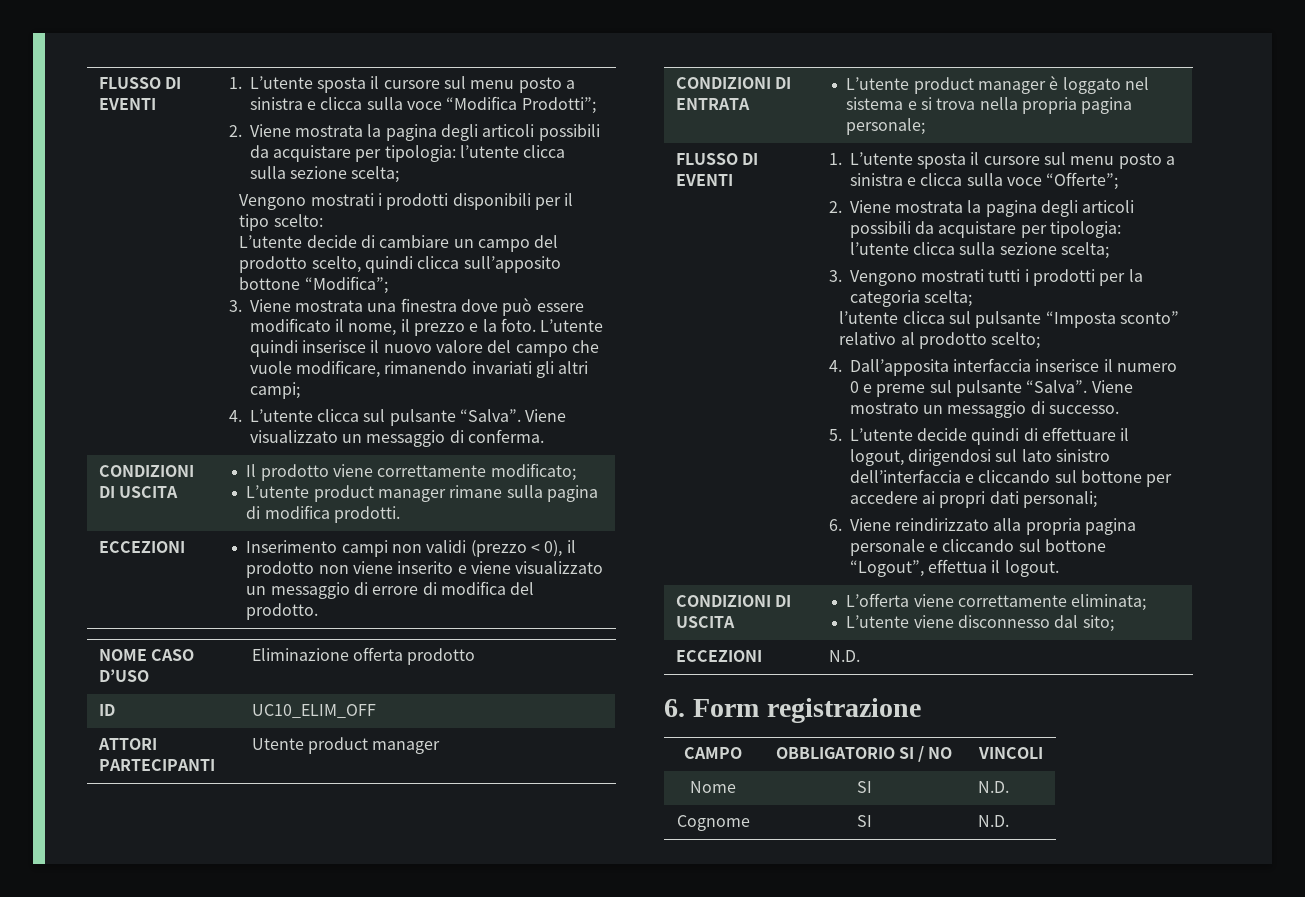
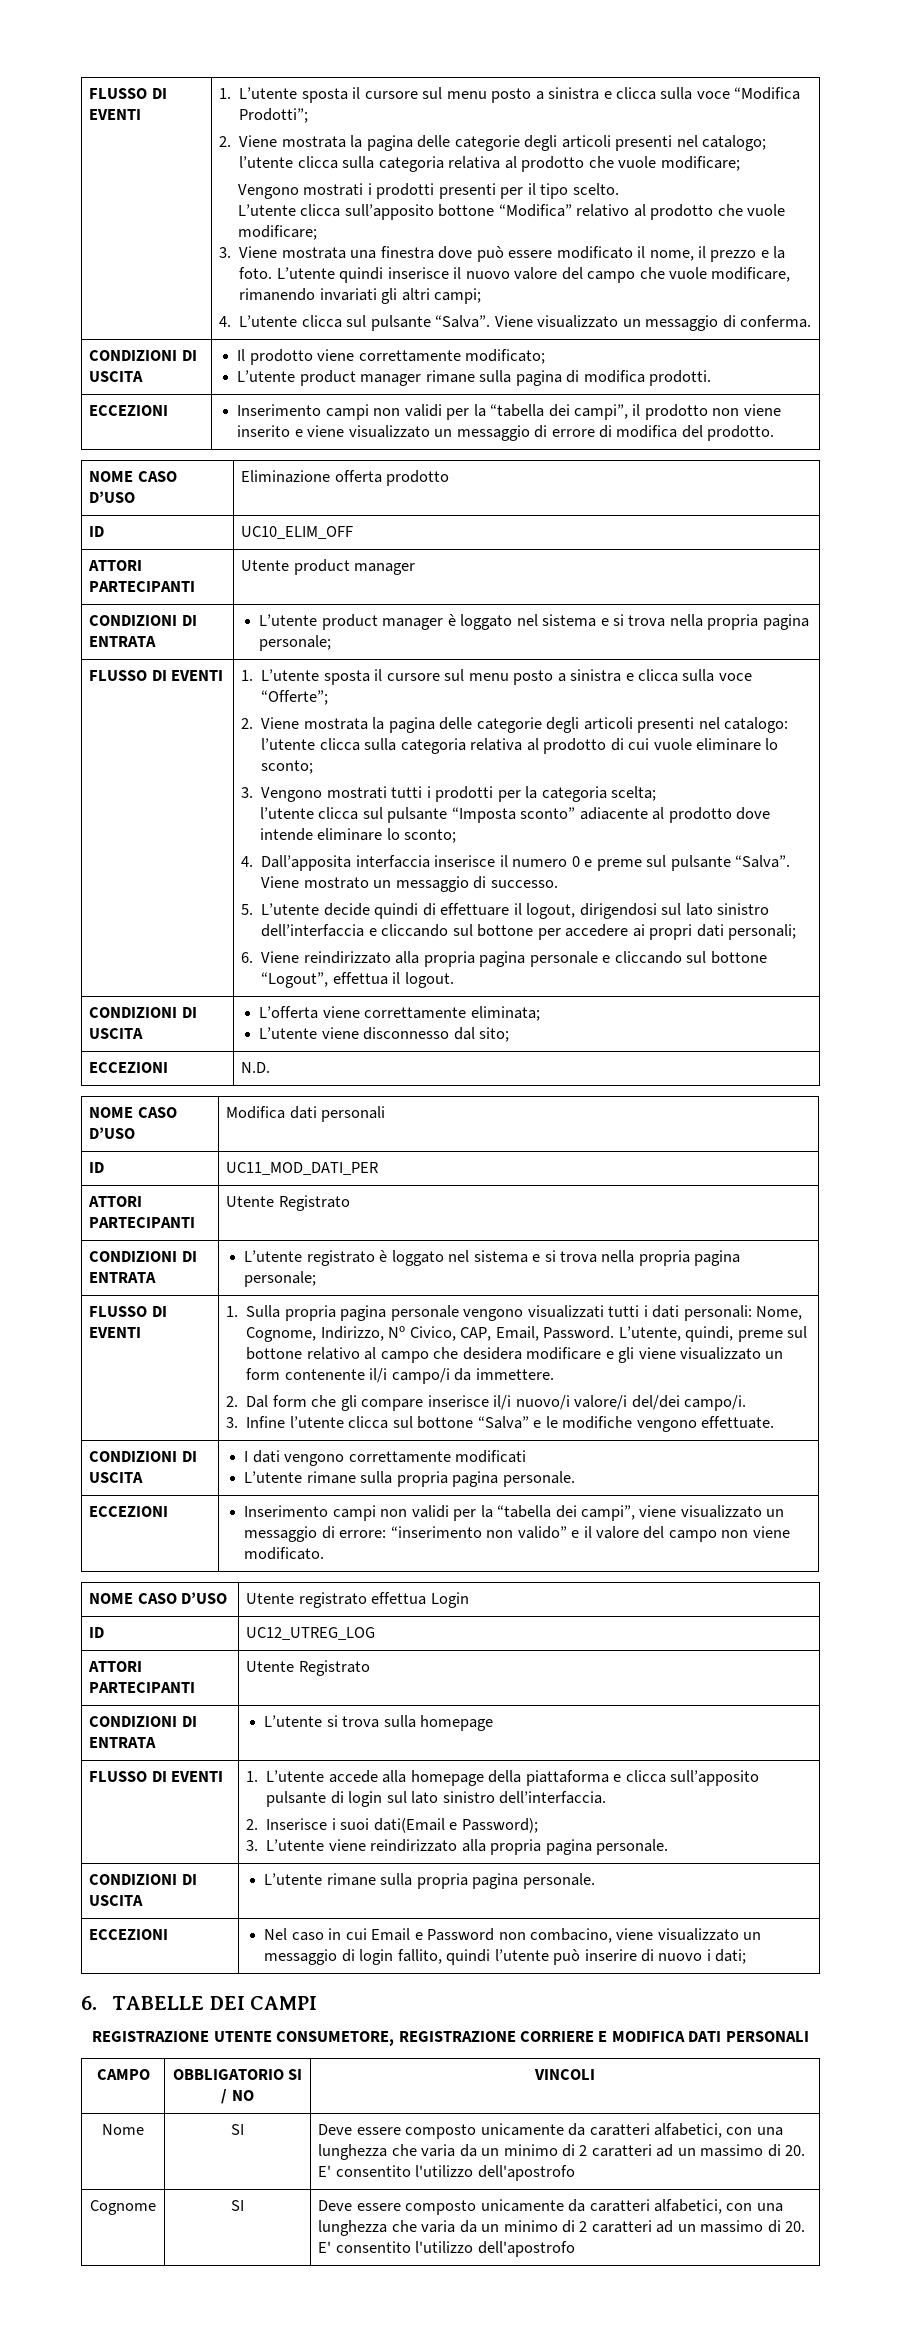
  1. L’utente sposta il cursore sul menu posto a sinistra e clicca sulla voce “Modifica Prodotti”;
- 2. Viene mostrata la pagina degli articoli possibili da acquistare per tipologia: l’utente clicca sulla sezione scelta;
+ 2. Viene mostrata la pagina delle categorie degli articoli presenti nel catalogo; l’utente clicca sulla categoria relativa al prodotto che vuole modificare;
- Vengono mostrati i prodotti disponibili per il tipo scelto:
- L’utente decide di cambiare un campo del prodotto scelto, quindi clicca sull’apposito bottone “Modifica”;
+ Vengono mostrati i prodotti presenti per il tipo scelto.
+ L’utente clicca sull’apposito bottone “Modifica” relativo al prodotto che vuole modificare;
- ECCEZIONI | Inserimento campi non validi (prezzo < 0), il prodotto non viene inserito e viene visualizzato un messaggio di errore di modifica del prodotto.
+ ECCEZIONI | Inserimento campi non validi per la “tabella dei campi”, il prodotto non viene inserito e viene visualizzato un messaggio di errore di modifica del prodotto.
  1. L’utente sposta il cursore sul menu posto a sinistra e clicca sulla voce “Offerte”;
- 2. Viene mostrata la pagina degli articoli possibili da acquistare per tipologia: l’utente clicca sulla sezione scelta;
+ 2. Viene mostrata la pagina delle categorie degli articoli presenti nel catalogo: l’utente clicca sulla categoria relativa al prodotto di cui vuole eliminare lo sconto;
- l’utente clicca sul pulsante “Imposta sconto” relativo al prodotto scelto;
+ l’utente clicca sul pulsante “Imposta sconto” adiacente al prodotto dove intende eliminare lo sconto;
- 6. Form registrazione
+ NOME CASO D’USO | Modifica dati personali
+ ID | UC11_MOD_DATI_PER
+ ATTORI PARTECIPANTI | Utente Registrato
+ CONDIZIONI DI ENTRATA | L’utente registrato è loggato nel sistema e si trova nella propria pagina personale;
+ FLUSSO DI EVENTI | 1. Sulla propria pagina personale vengono visualizzati tutti i dati personali: Nome, Cognome, Indirizzo, No Civico, CAP, Email, Password. L’utente, quindi, preme sul bottone relativo al campo che desidera modificare e gli viene visualizzato un form contenente il/i campo/i da immettere.
+ 2. Dal form che gli compare inserisce il/i nuovo/i valore/i del/dei campo/i.
+ 3. Infine l’utente clicca sul bottone “Salva” e le modifiche vengono effettuate.
+ CONDIZIONI DI USCITA | I dati vengono correttamente modificati
+ L’utente rimane sulla propria pagina personale.
+ ECCEZIONI | Inserimento campi non validi per la “tabella dei campi”, viene visualizzato un messaggio di errore: “inserimento non valido” e il valore del campo non viene modificato.
+ NOME CASO D’USO | Utente registrato effettua Login
+ ID | UC12_UTREG_LOG
+ ATTORI PARTECIPANTI | Utente Registrato
+ CONDIZIONI DI ENTRATA | L’utente si trova sulla homepage
+ FLUSSO DI EVENTI | 1. L’utente accede alla homepage della piattaforma e clicca sull’apposito pulsante di login sul lato sinistro dell’interfaccia.
+ 2. Inserisce i suoi dati(Email e Password);
+ 3. L’utente viene reindirizzato alla propria pagina personale.
+ CONDIZIONI DI USCITA | L’utente rimane sulla propria pagina personale.
+ ECCEZIONI | Nel caso in cui Email e Password non combacino, viene visualizzato un messaggio di login fallito, quindi l’utente può inserire di nuovo i dati;
+ 6. TABELLE DEI CAMPI
+ REGISTRAZIONE UTENTE CONSUMETORE, REGISTRAZIONE CORRIERE E MODIFICA DATI PERSONALI
- Nome | SI | N.D.
- Cognome | SI | N.D.
+ Nome | SI | Deve essere composto unicamente da caratteri alfabetici, con una lunghezza che varia da un minimo di 2 caratteri ad un massimo di 20. E' consentito l'utilizzo dell'apostrofo
+ Cognome | SI | Deve essere composto unicamente da caratteri alfabetici, con una lunghezza che varia da un minimo di 2 caratteri ad un massimo di 20. E' consentito l'utilizzo dell'apostrofo

